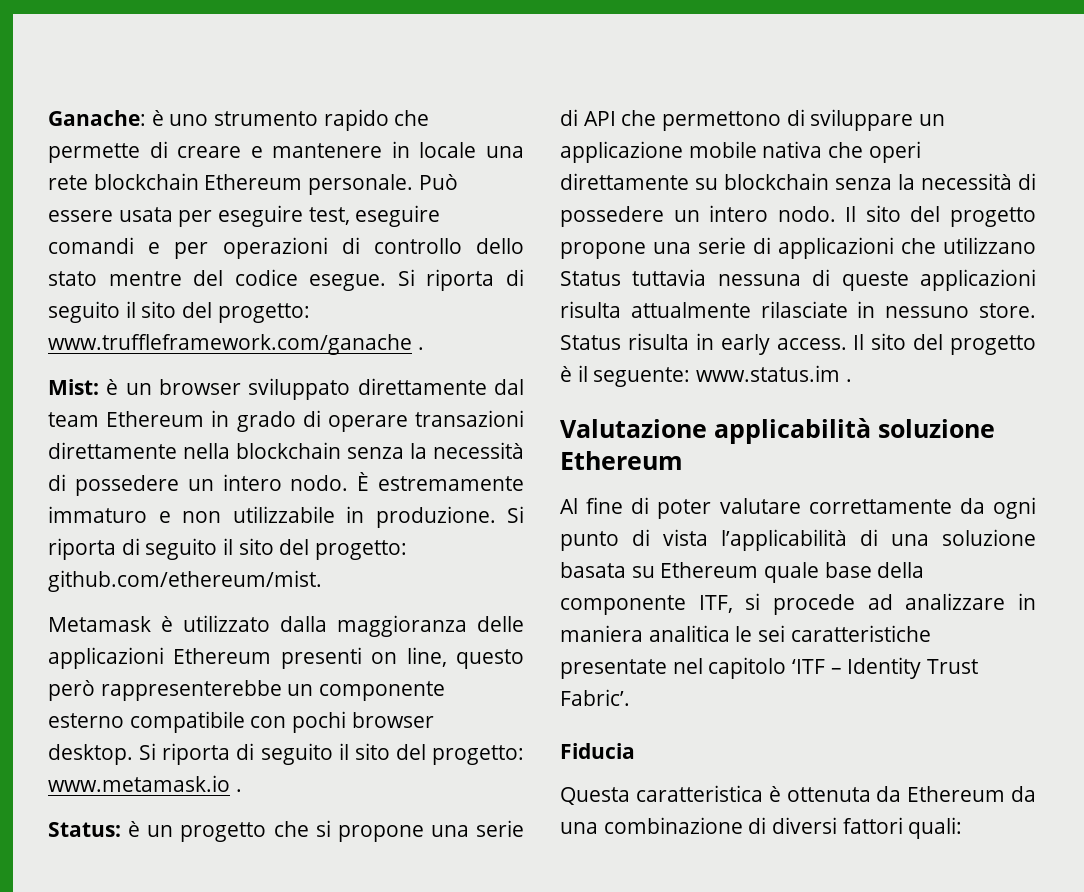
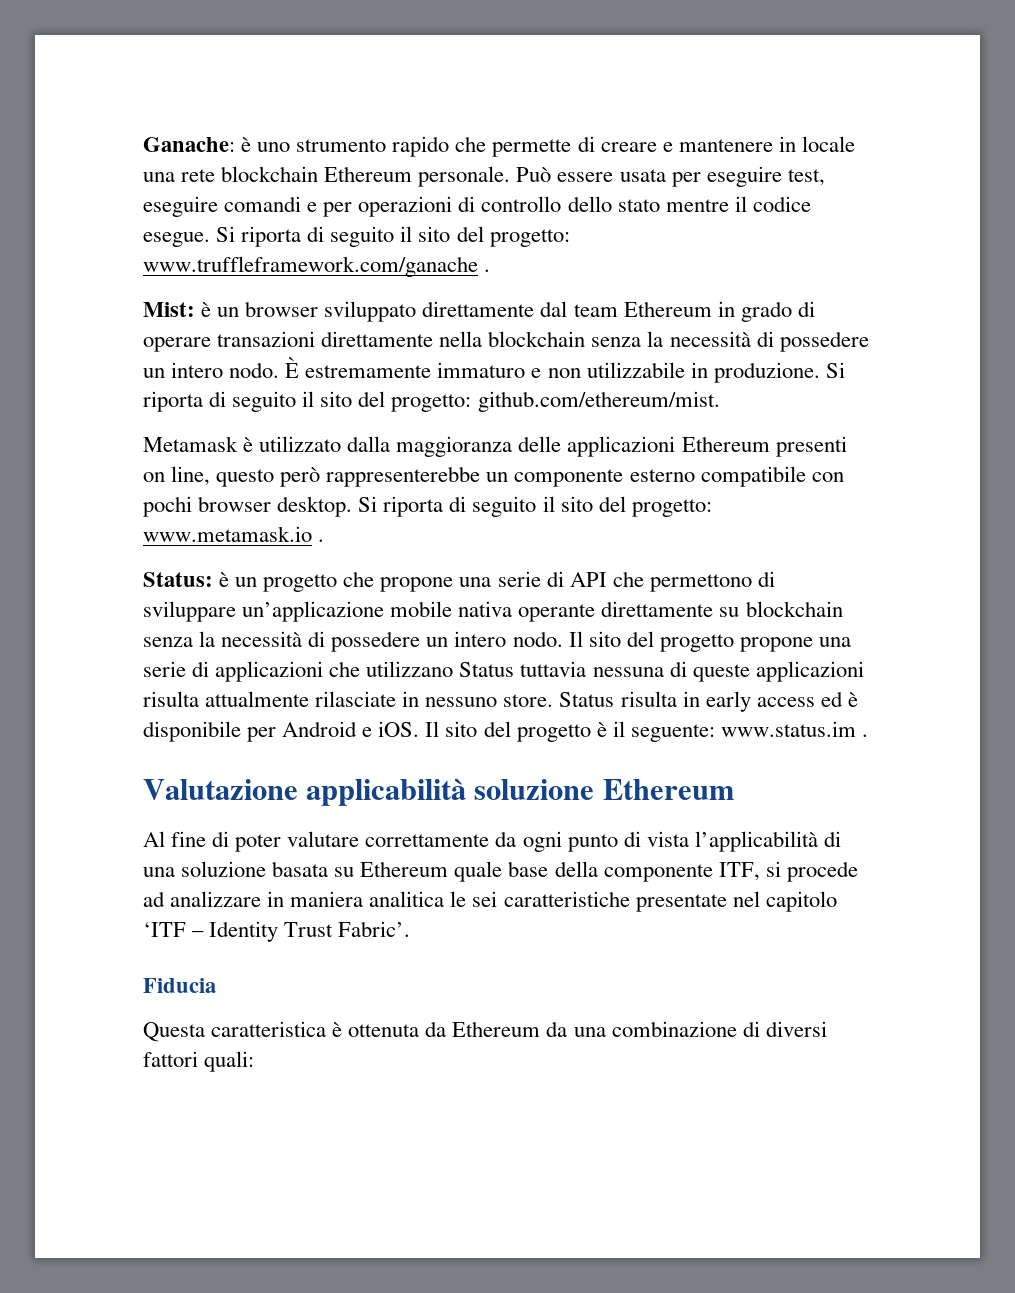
- Può essere usata per eseguire test, eseguire comandi e per operazioni di controllo dello stato mentre del codice esegue.
+ Può essere usata per eseguire test, eseguire comandi e per operazioni di controllo dello stato mentre il codice esegue.
- Status: è un progetto che si propone una serie di API che permettono di sviluppare un applicazione mobile nativa che operi direttamente su blockchain senza la necessità di possedere un intero nodo.
+ Status: è un progetto che propone una serie di API che permettono di sviluppare un’applicazione mobile nativa operante direttamente su blockchain senza la necessità di possedere un intero nodo.
- Status risulta in early access.
+ Status risulta in early access ed è disponibile per Android e iOS.

